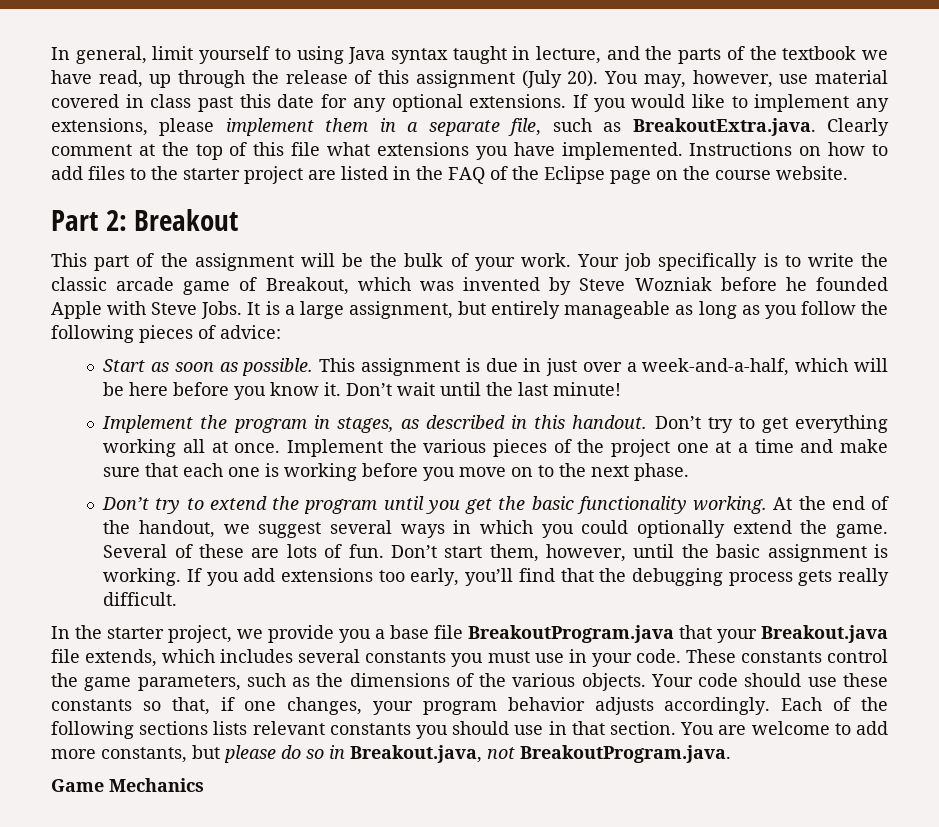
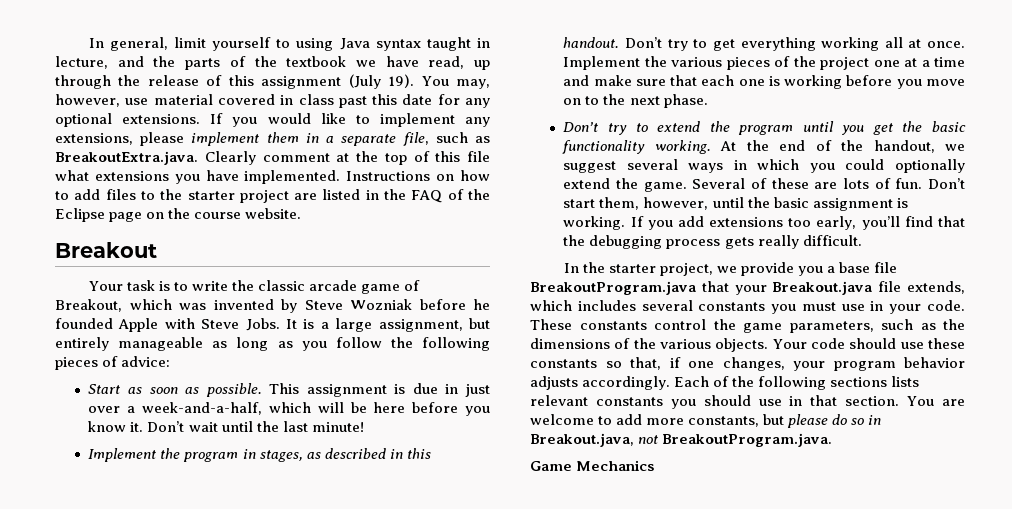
- In general, limit yourself to using Java syntax taught in lecture, and the parts of the textbook we have read, up through the release of this assignment (July 20).
+ In general, limit yourself to using Java syntax taught in lecture, and the parts of the textbook we have read, up through the release of this assignment (July 19).
- Part 2: Breakout
+ Breakout
- This part of the assignment will be the bulk of your work. Your job specifically is to write the classic arcade game of Breakout, which was invented by Steve Wozniak before he founded Apple with Steve Jobs.
+ Your task is to write the classic arcade game of Breakout, which was invented by Steve Wozniak before he founded Apple with Steve Jobs.

